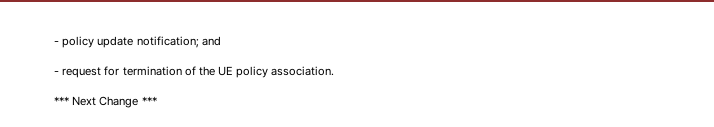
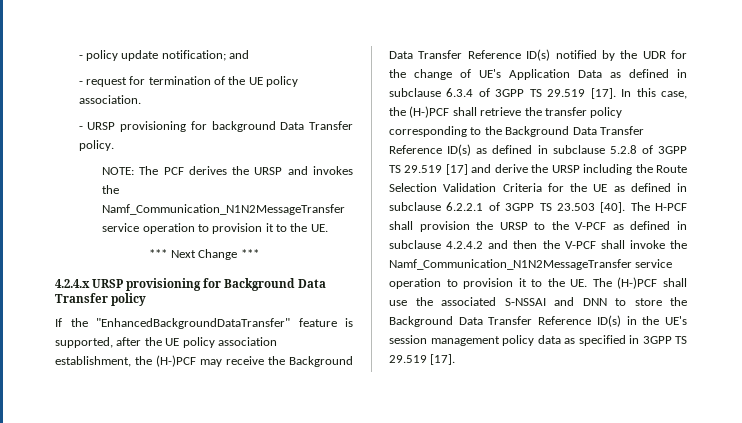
+ - URSP provisioning for background Data Transfer policy.
+ NOTE: The PCF derives the URSP and invokes the Namf_Communication_N1N2MessageTransfer service operation to provision it to the UE.
  *** Next Change ***
+ 4.2.4.x URSP provisioning for Background Data Transfer policy
+ If the "EnhancedBackgroundDataTransfer" feature is supported, after the UE policy association establishment, the (H-)PCF may receive the Background Data Transfer Reference ID(s) notified by the UDR for the change of UE's Application Data as defined in subclause 6.3.4 of 3GPP TS 29.519 [17]. In this case, the (H-)PCF shall retrieve the transfer policy corresponding to the Background Data Transfer Reference ID(s) as defined in subclause 5.2.8 of 3GPP TS 29.519 [17] and derive the URSP including the Route Selection Validation Criteria for the UE as defined in subclause 6.2.2.1 of 3GPP TS 23.503 [40]. The H-PCF shall provision the URSP to the V-PCF as defined in subclause 4.2.4.2 and then the V-PCF shall invoke the Namf_Communication_N1N2MessageTransfer service operation to provision it to the UE. The (H-)PCF shall use the associated S-NSSAI and DNN to store the Background Data Transfer Reference ID(s) in the UE's session management policy data as specified in 3GPP TS 29.519 [17].

